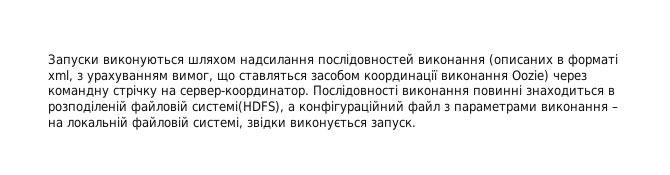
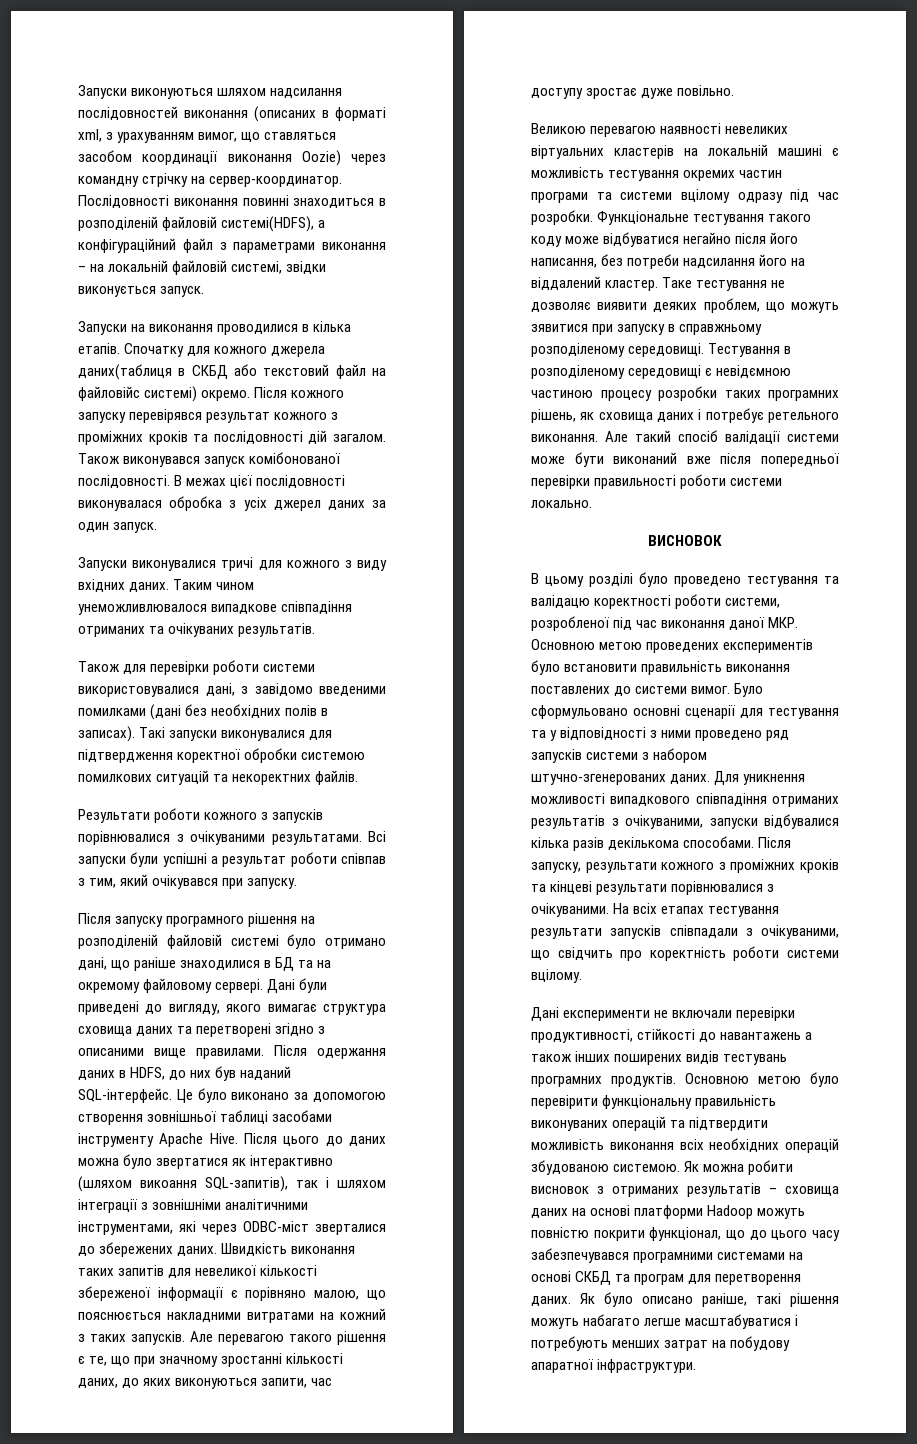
+ Запуски на виконання проводилися в кілька етапів. Спочатку для кожного джерела даних(таблиця в СКБД або текстовий файл на файловійс системі) окремо. Після кожного запуску перевірявся результат кожного з проміжних кроків та послідовності дій загалом. Також виконувався запуск комібонованої послідовності. В межах цієї послідовності виконувалася обробка з усіх джерел даних за один запуск.
+ Запуски виконувалися тричі для кожного з виду вхідних даних. Таким чином унеможливлювалося випадкове співпадіння отриманих та очікуваних результатів.
+ Також для перевірки роботи системи використовувалися дані, з завідомо введеними помилками (дані без необхідних полів в записах). Такі запуски виконувалися для підтвердження коректної обробки системою помилкових ситуацій та некоректних файлів.
+ Результати роботи кожного з запусків порівнювалися з очікуваними результатами. Всі запуски були успішні а результат роботи співпав з тим, який очікувався при запуску.
+ Після запуску програмного рішення на розподіленій файловій системі було отримано дані, що раніше знаходилися в БД та на окремому файловому сервері. Дані були приведені до вигляду, якого вимагає структура сховища даних та перетворені згідно з описаними вище правилами. Після одержання даних в HDFS, до них був наданий SQL-інтерфейс. Це було виконано за допомогою створення зовнішньої таблиці засобами інструменту Apache Hive. Після цього до даних можна було звертатися як інтерактивно (шляхом викоання SQL-запитів), так і шляхом інтеграції з зовнішніми аналітичними інструментами, які через ODBC-міст зверталися до збережених даних. Швидкість виконання таких запитів для невеликої кількості збереженої інформації є порівняно малою, що пояснюється накладними витратами на кожний з таких запусків. Але перевагою такого рішення є те, що при значному зростанні кількості даних, до яких виконуються запити, час доступу зростає дуже повільно.
+ Великою перевагою наявності невеликих віртуальних кластерів на локальній машині є можливість тестування окремих частин програми та системи вцілому одразу під час розробки. Функціональне тестування такого коду може відбуватися негайно після його написання, без потреби надсилання його на віддалений кластер. Таке тестування не дозволяє виявити деяких проблем, що можуть зявитися при запуску в справжньому розподіленому середовищі. Тестування в розподіленому середовищі є невідємною частиною процесу розробки таких програмних рішень, як сховища даних і потребує ретельного виконання. Але такий спосіб валідації системи може бути виконаний вже після попередньої перевірки правильності роботи системи локально.
+ ВИСНОВОК
+ В цьому розділі було проведено тестування та валідацю коректності роботи системи, розробленої під час виконання даної МКР. Основною метою проведених експериментів було встановити правильність виконання поставлених до системи вимог. Було сформульовано основні сценарії для тестування та у відповідності з ними проведено ряд запусків системи з набором штучно-згенерованих даних. Для уникнення можливості випадкового співпадіння отриманих результатів з очікуваними, запуски відбувалися кілька разів декількома способами. Після запуску, результати кожного з проміжних кроків та кінцеві результати порівнювалися з очікуваними. На всіх етапах тестування результати запусків співпадали з очікуваними, що свідчить про коректність роботи системи вцілому.
+ Дані експерименти не включали перевірки продуктивності, стійкості до навантажень а також інших поширених видів тестувань програмних продуктів. Основною метою було перевірити функціональну правильність виконуваних операцій та підтвердити можливість виконання всіх необхідних операцій збудованою системою. Як можна робити висновок з отриманих результатів – сховища даних на основі платформи Hadoop можуть повністю покрити функціонал, що до цього часу забезпечувався програмними системами на основі СКБД та програм для перетворення даних. Як було описано раніше, такі рішення можуть набагато легше масштабуватися і потребують менших затрат на побудову апаратної інфраструктури.

